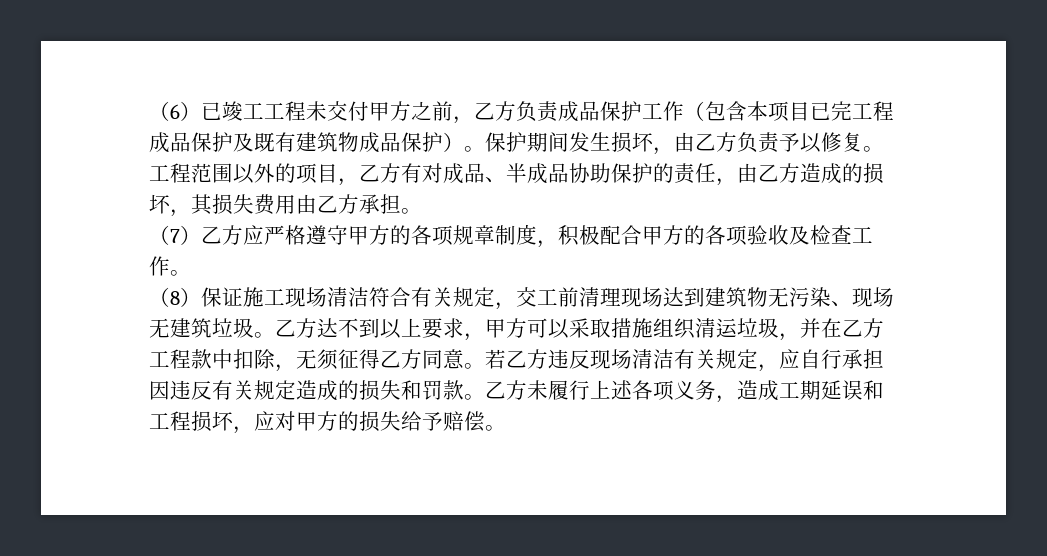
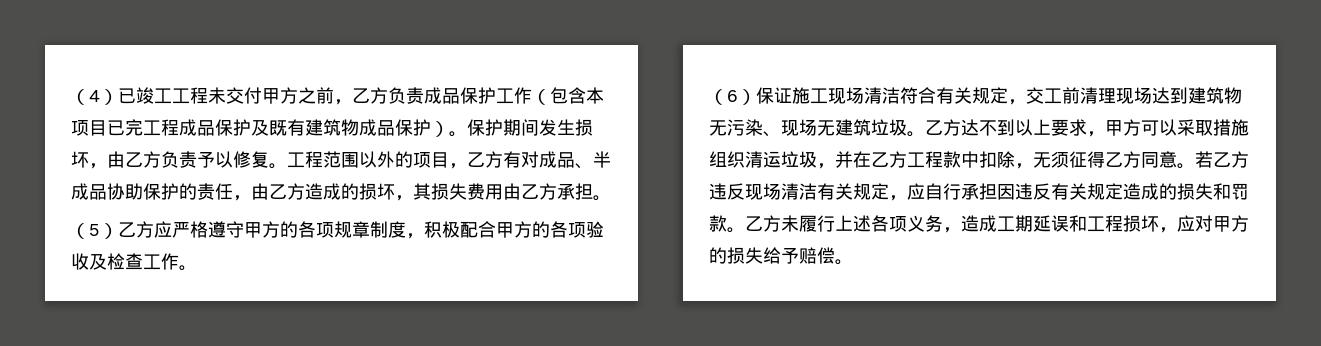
- （6）已竣工工程未交付甲方之前，乙方负责成品保护工作（包含本项目已完工程成品保护及既有建筑物成品保护）。
+ （4）已竣工工程未交付甲方之前，乙方负责成品保护工作（包含本项目已完工程成品保护及既有建筑物成品保护）。
- （7）乙方应严格遵守甲方的各项规章制度，积极配合甲方的各项验收及检查工作。
+ （5）乙方应严格遵守甲方的各项规章制度，积极配合甲方的各项验收及检查工作。
- （8）保证施工现场清洁符合有关规定，交工前清理现场达到建筑物无污染、现场无建筑垃圾。
+ （6）保证施工现场清洁符合有关规定，交工前清理现场达到建筑物无污染、现场无建筑垃圾。

